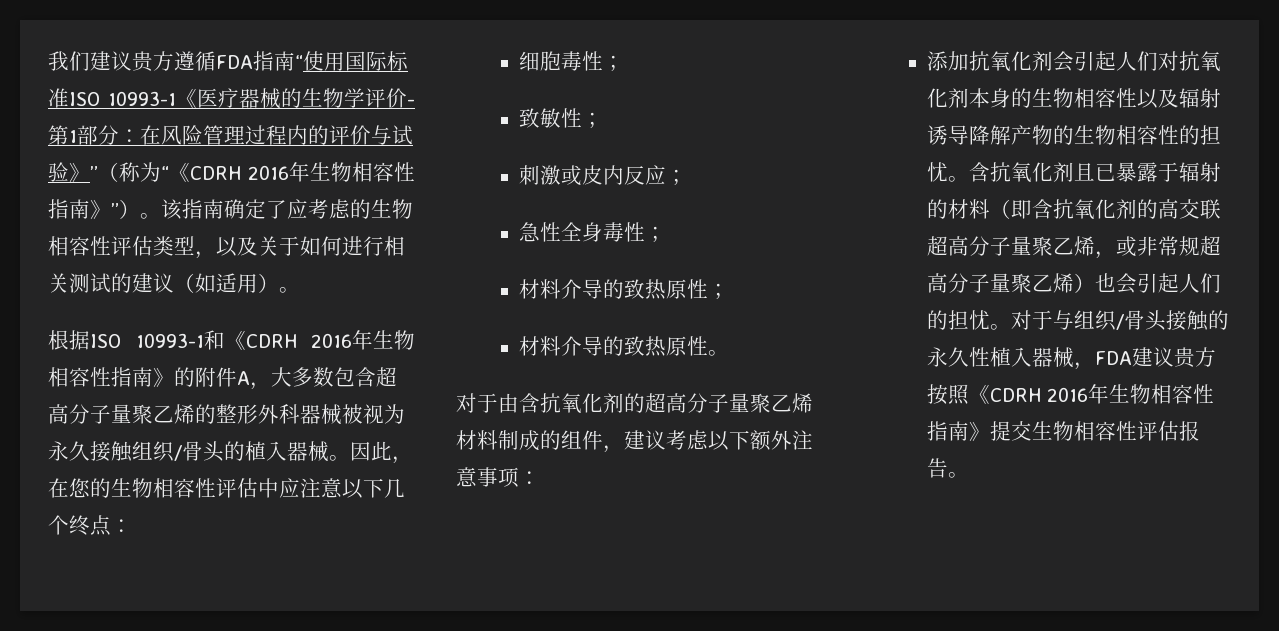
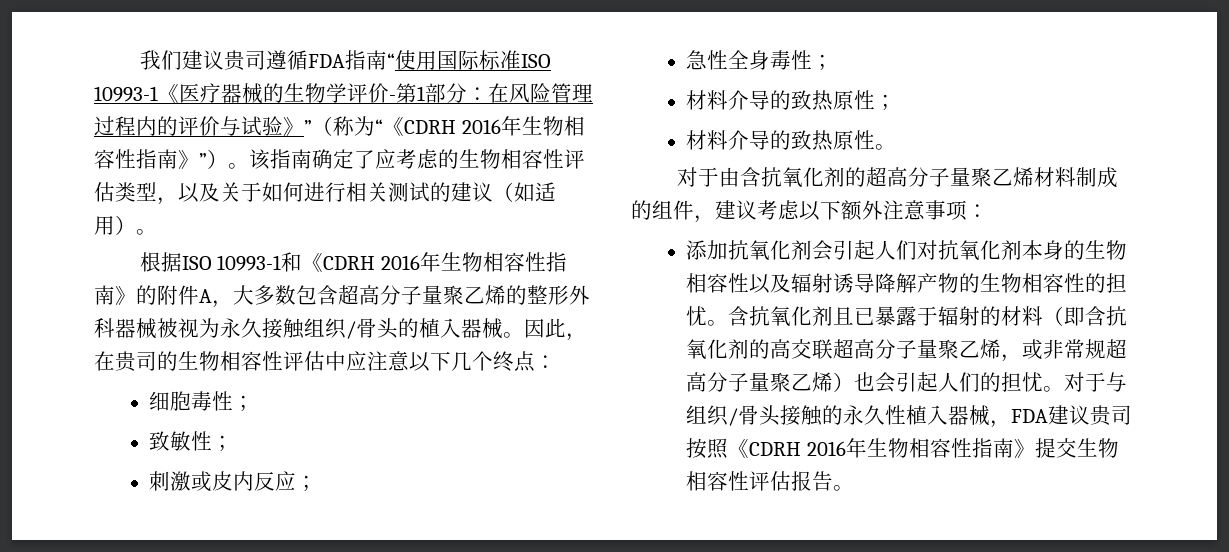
- 我们建议贵方遵循FDA指南“使用国际标准ISO 10993-1《医疗器械的生物学评价-第1部分：在风险管理过程内的评价与试验》”（称为“《CDRH 2016年生物相容性指南》”）。
+ 我们建议贵司遵循FDA指南“使用国际标准ISO 10993-1《医疗器械的生物学评价-第1部分：在风险管理过程内的评价与试验》”（称为“《CDRH 2016年生物相容性指南》”）。
- 因此，在您的生物相容性评估中应注意以下几个终点：
+ 因此，在贵司的生物相容性评估中应注意以下几个终点：
- 对于与组织/骨头接触的永久性植入器械，FDA建议贵方按照《CDRH 2016年生物相容性指南》提交生物相容性评估报告。
+ 对于与组织/骨头接触的永久性植入器械，FDA建议贵司按照《CDRH 2016年生物相容性指南》提交生物相容性评估报告。

